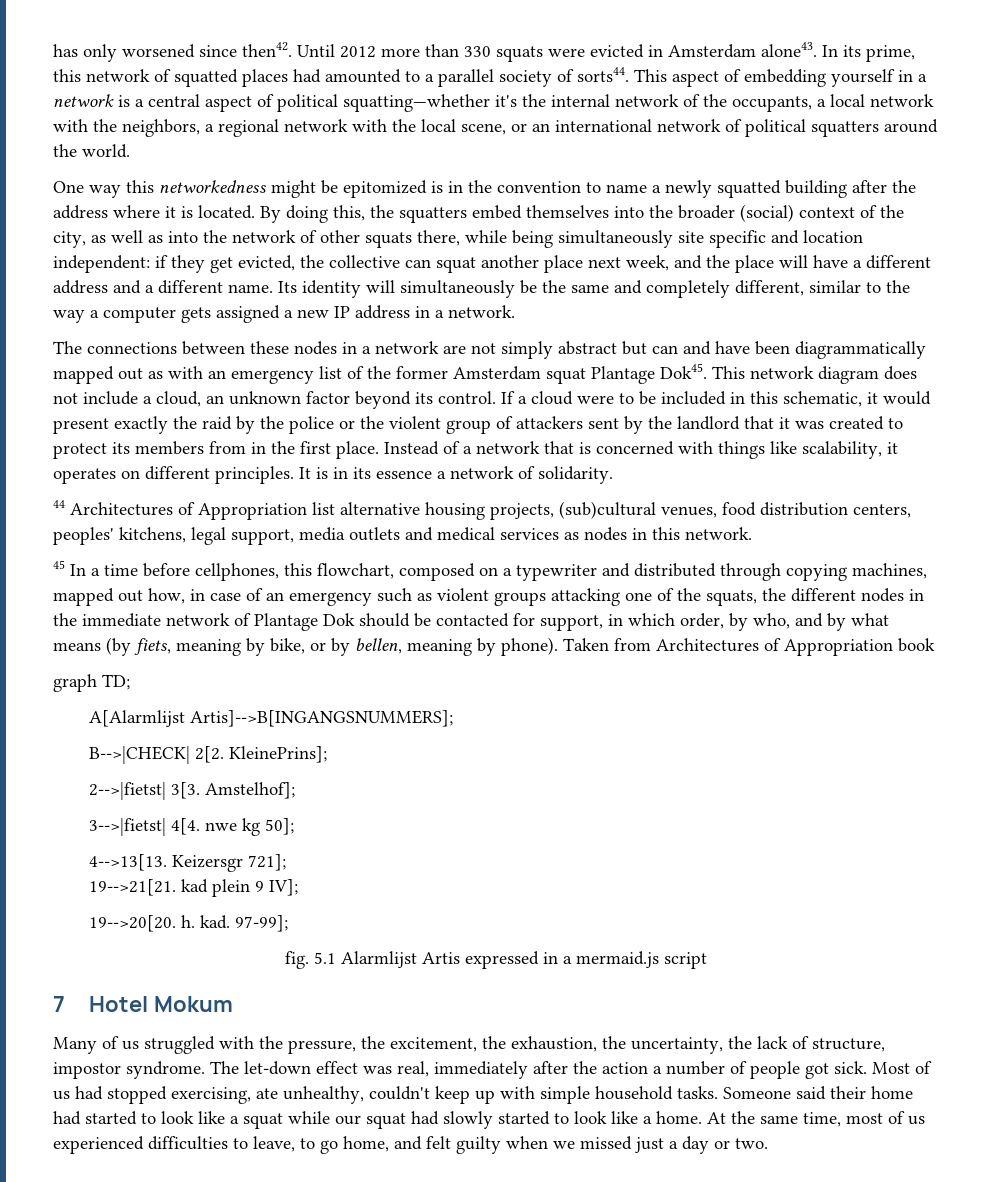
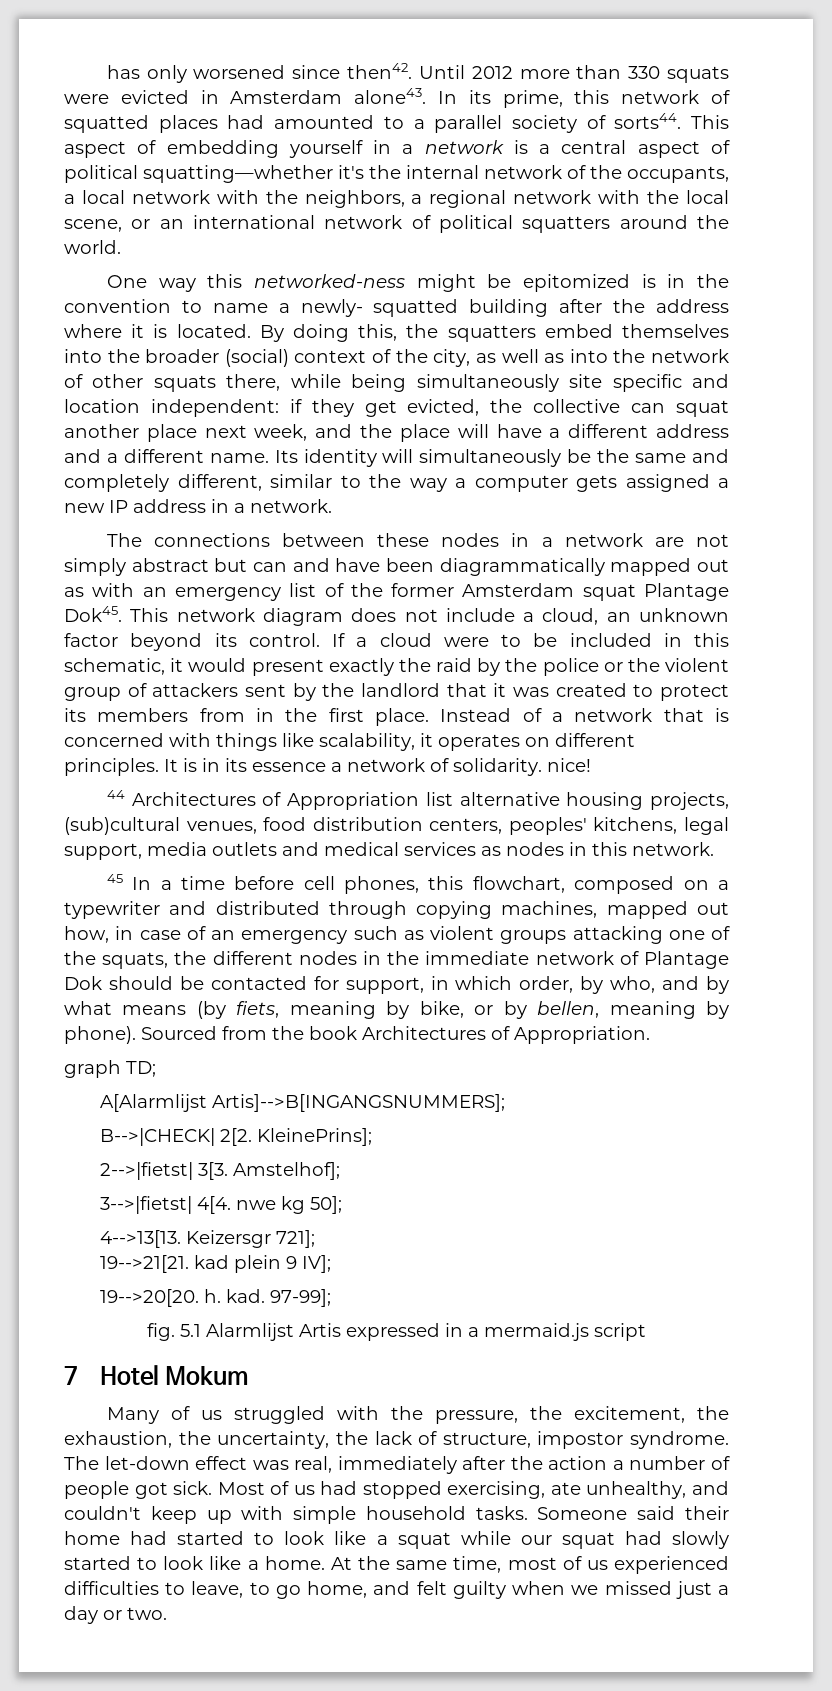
- One way this networkedness might be epitomized is in the convention to name a newly squatted building after the address where it is located.
+ One way this networked-ness might be epitomized is in the convention to name a newly- squatted building after the address where it is located.
- It is in its essence a network of solidarity.
+ It is in its essence a network of solidarity. nice!
- 45 In a time before cellphones, this flowchart, composed on a typewriter and distributed through copying machines, mapped out how, in case of an emergency such as violent groups attacking one of the squats, the different nodes in the immediate network of Plantage Dok should be contacted for support, in which order, by who, and by what means (by fiets, meaning by bike, or by bellen, meaning by phone).
+ 45 In a time before cell phones, this flowchart, composed on a typewriter and distributed through copying machines, mapped out how, in case of an emergency such as violent groups attacking one of the squats, the different nodes in the immediate network of Plantage Dok should be contacted for support, in which order, by who, and by what means (by fiets, meaning by bike, or by bellen, meaning by phone).
- Taken from Architectures of Appropriation book
+ Sourced from the book Architectures of Appropriation.
- Most of us had stopped exercising, ate unhealthy, couldn't keep up with simple household tasks.
+ Most of us had stopped exercising, ate unhealthy, and couldn't keep up with simple household tasks.

